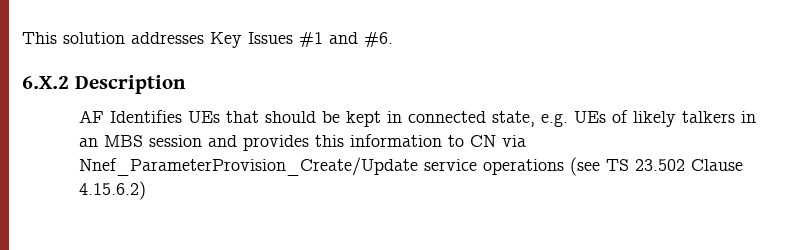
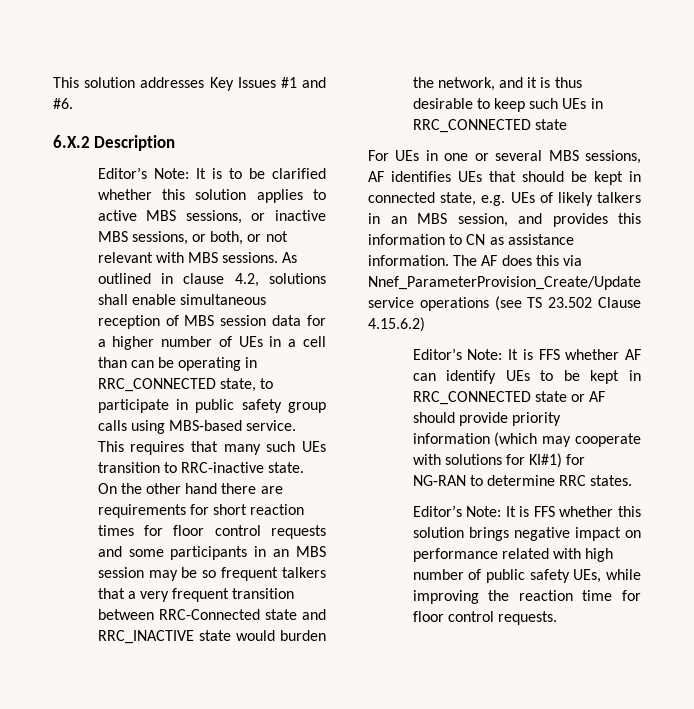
- AF Identifies UEs that should be kept in connected state, e.g. UEs of likely talkers in an MBS session and provides this information to CN via Nnef_ParameterProvision_Create/Update service operations (see TS 23.502 Clause 4.15.6.2)
+ Editor’s Note: It is to be clarified whether this solution applies to active MBS sessions, or inactive MBS sessions, or both, or not relevant with MBS sessions. As outlined in clause 4.2, solutions shall enable simultaneous reception of MBS session data for a higher number of UEs in a cell than can be operating in RRC_CONNECTED state, to participate in public safety group calls using MBS-based service. This requires that many such UEs transition to RRC-inactive state. On the other hand there are requirements for short reaction times for floor control requests and some participants in an MBS session may be so frequent talkers that a very frequent transition between RRC-Connected state and RRC_INACTIVE state would burden the network, and it is thus desirable to keep such UEs in RRC_CONNECTED state
+ For UEs in one or several MBS sessions, AF identifies UEs that should be kept in connected state, e.g. UEs of likely talkers in an MBS session, and provides this information to CN as assistance information. The AF does this via Nnef_ParameterProvision_Create/Update service operations (see TS 23.502 Clause 4.15.6.2)
+ Editor’s Note: It is FFS whether AF can identify UEs to be kept in RRC_CONNECTED state or AF should provide priority information (which may cooperate with solutions for KI#1) for NG-RAN to determine RRC states.
+ Editor’s Note: It is FFS whether this solution brings negative impact on performance related with high number of public safety UEs, while improving the reaction time for floor control requests.

